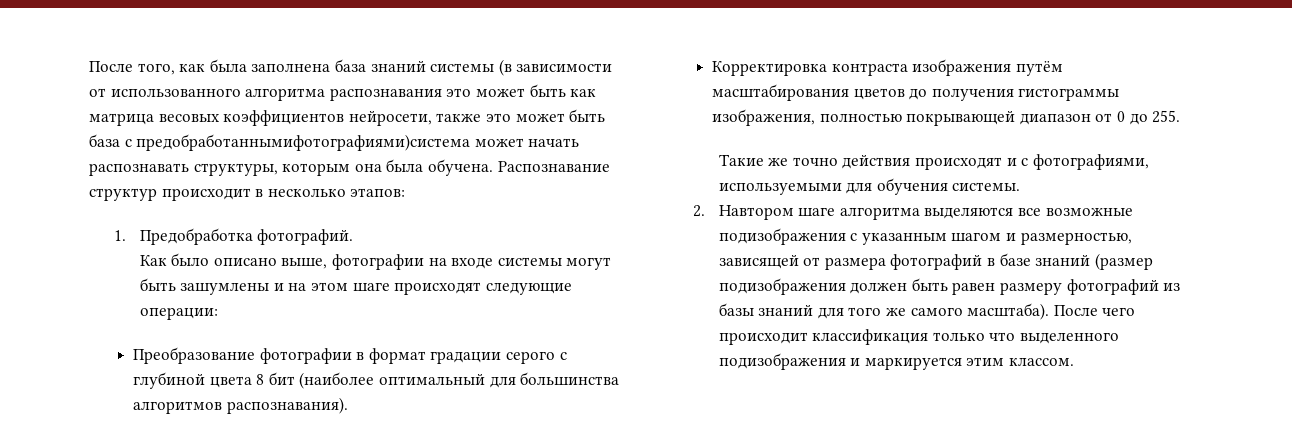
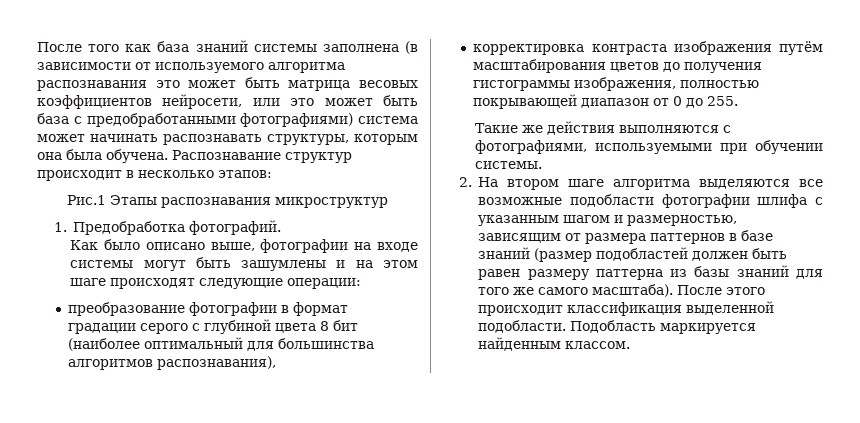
- После того, как была заполнена база знаний системы (в зависимости от использованного алгоритма распознавания это может быть как матрица весовых коэффициентов нейросети, также это может быть база с предобработаннымифотографиями)система может начать распознавать структуры, которым она была обучена.
+ После того как база знаний системы заполнена (в зависимости от используемого алгоритма распознавания это может быть матрица весовых коэффициентов нейросети, или это может быть база с предобработанными фотографиями) система может начинать распознавать структуры, которым она была обучена.
+ Рис.1 Этапы распознавания микроструктур
- Преобразование фотографии в формат градации серого с глубиной цвета 8 бит (наиболее оптимальный для большинства алгоритмов распознавания).
- Корректировка контраста изображения путём масштабирования цветов до получения гистограммы изображения, полностью покрывающей диапазон от 0 до 255.
+ преобразование фотографии в формат градации серого с глубиной цвета 8 бит (наиболее оптимальный для большинства алгоритмов распознавания),
+ корректировка контраста изображения путём масштабирования цветов до получения гистограммы изображения, полностью покрывающей диапазон от 0 до 255.
- Такие же точно действия происходят и с фотографиями, используемыми для обучения системы.
+ Такие же действия выполняются с фотографиями, используемыми при обучении системы.
- 2. Навтором шаге алгоритма выделяются все возможные подизображения с указанным шагом и размерностью, зависящей от размера фотографий в базе знаний (размер подизображения должен быть равен размеру фотографий из базы знаний для того же самого масштаба).
+ 2. На втором шаге алгоритма выделяются все возможные подобласти фотографии шлифа с указанным шагом и размерностью, зависящим от размера паттернов в базе знаний (размер подобластей должен быть равен размеру паттерна из базы знаний для того же самого масштаба).
- После чего происходит классификация только что выделенного подизображения и маркируется этим классом.
+ После этого происходит классификация выделенной подобласти. Подобласть маркируется найденным классом.

